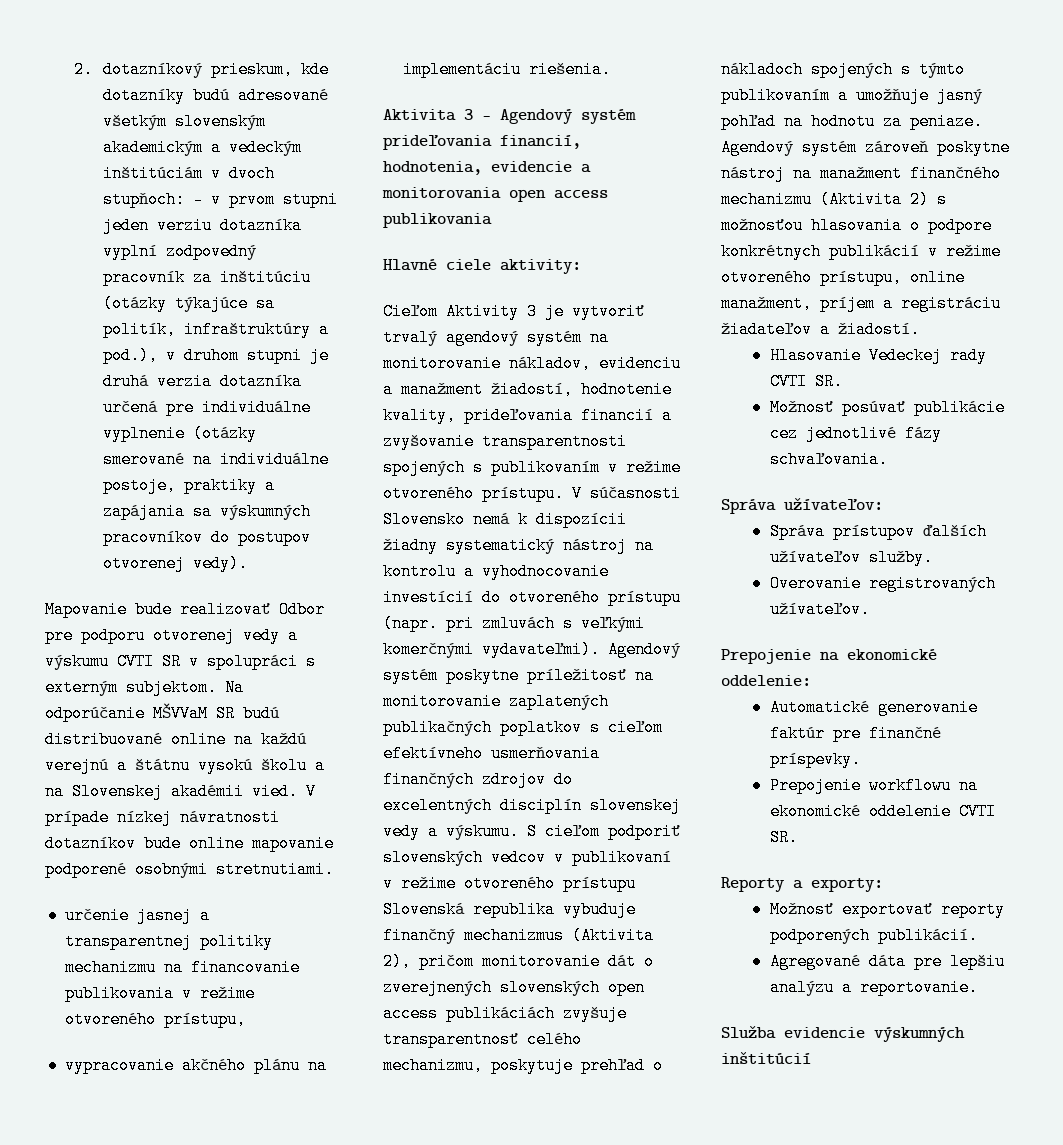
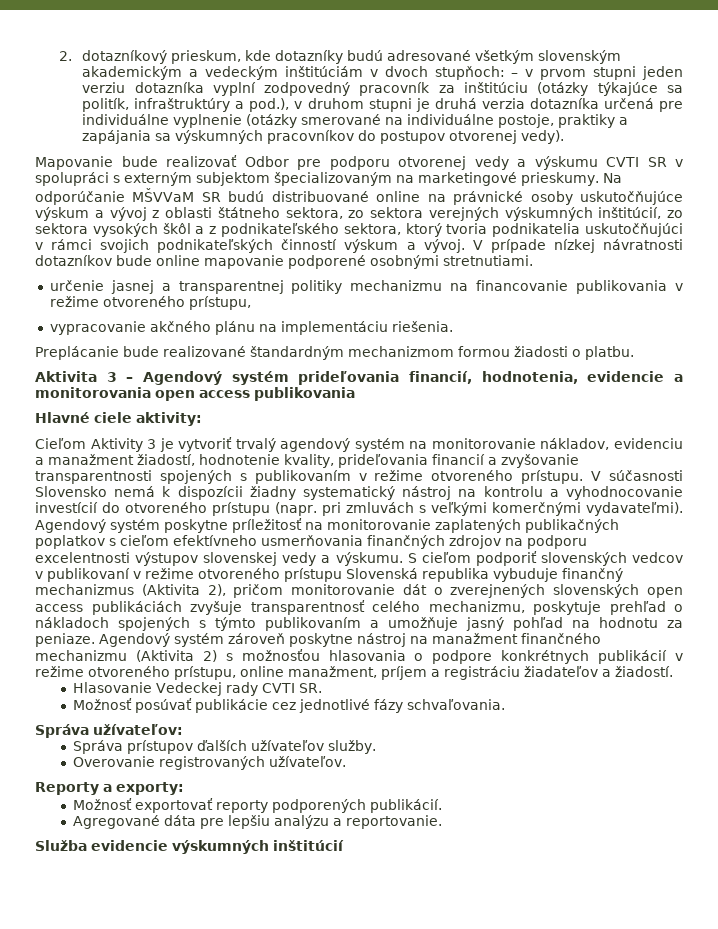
- Mapovanie bude realizovať Odbor pre podporu otvorenej vedy a výskumu CVTI SR v spolupráci s externým subjektom.
+ Mapovanie bude realizovať Odbor pre podporu otvorenej vedy a výskumu CVTI SR v spolupráci s externým subjektom špecializovaným na marketingové prieskumy.
- Na odporúčanie MŠVVaM SR budú distribuované online na každú verejnú a štátnu vysokú školu a na Slovenskej akadémii vied.
+ Na odporúčanie MŠVVaM SR budú distribuované online na právnické osoby uskutočňujúce výskum a vývoj z oblasti štátneho sektora, zo sektora verejných výskumných inštitúcií, zo sektora vysokých škôl a z podnikateľského sektora, ktorý tvoria podnikatelia uskutočňujúci v rámci svojich podnikateľských činností výskum a vývoj.
+ Preplácanie bude realizované štandardným mechanizmom formou žiadosti o platbu.
- Agendový systém poskytne príležitosť na monitorovanie zaplatených publikačných poplatkov s cieľom efektívneho usmerňovania finančných zdrojov do excelentných disciplín slovenskej vedy a výskumu.
+ Agendový systém poskytne príležitosť na monitorovanie zaplatených publikačných poplatkov s cieľom efektívneho usmerňovania finančných zdrojov na podporu excelentnosti výstupov slovenskej vedy a výskumu.
- Prepojenie na ekonomické oddelenie:
- Automatické generovanie faktúr pre finančné príspevky.
- Prepojenie workflowu na ekonomické oddelenie CVTI SR.

